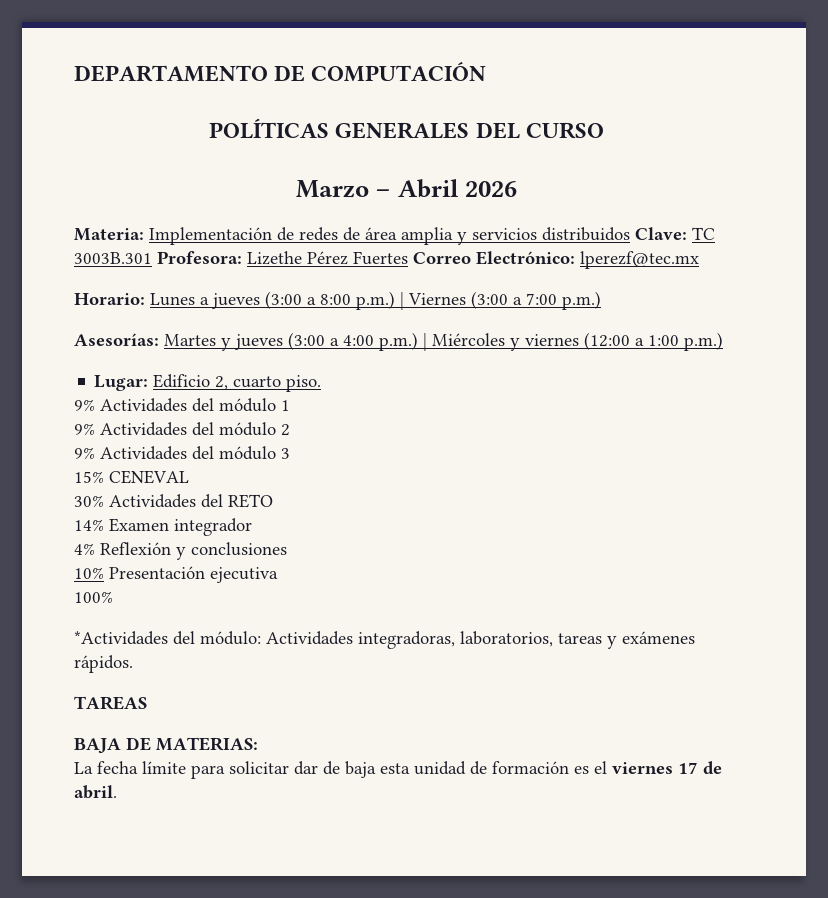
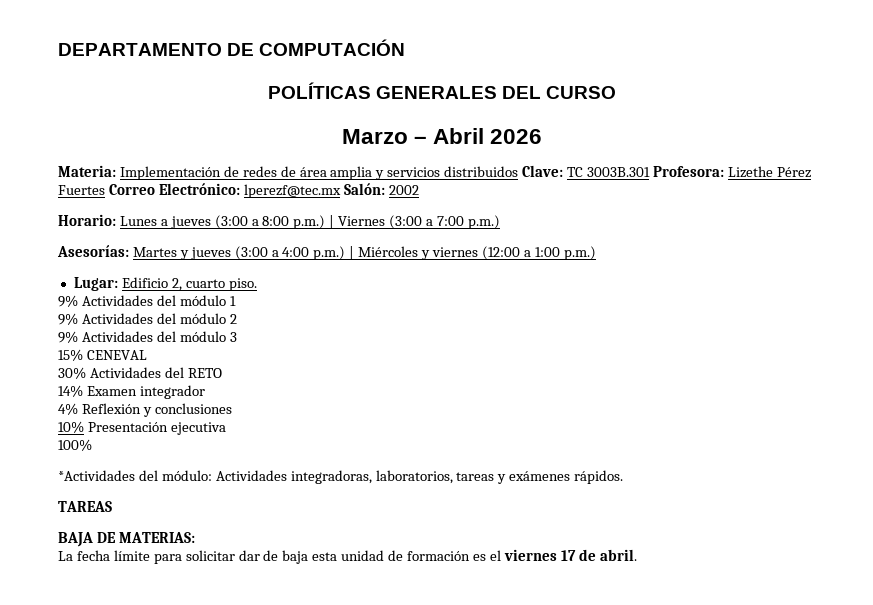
- Materia: Implementación de redes de área amplia y servicios distribuidos Clave: TC 3003B.301 Profesora: Lizethe Pérez Fuertes Correo Electrónico: lperezf@tec.mx
+ Materia: Implementación de redes de área amplia y servicios distribuidos Clave: TC 3003B.301 Profesora: Lizethe Pérez Fuertes Correo Electrónico: lperezf@tec.mx Salón: 2002

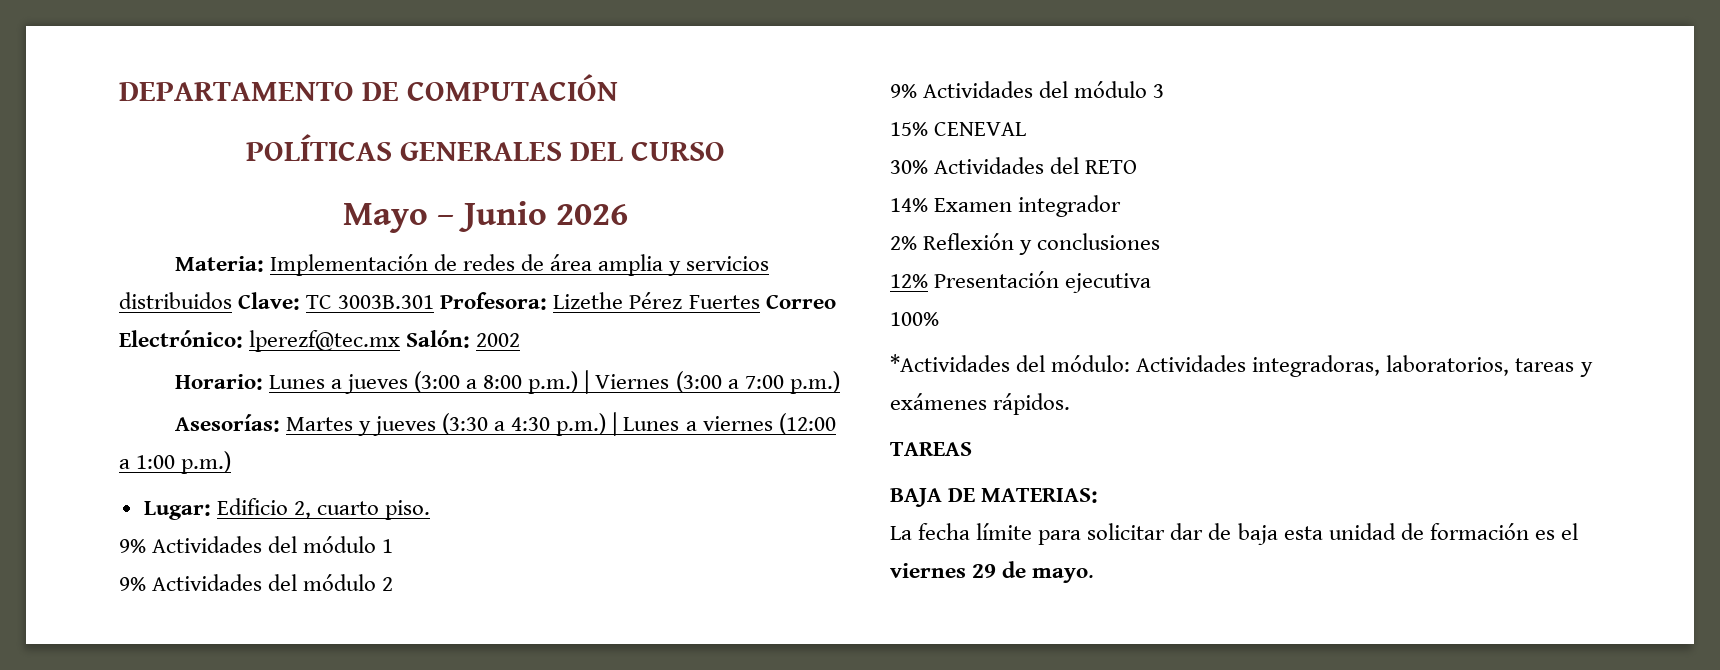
- Marzo – Abril 2026
+ Mayo – Junio 2026
- Asesorías: Martes y jueves (3:00 a 4:00 p.m.) | Miércoles y viernes (12:00 a 1:00 p.m.)
+ Asesorías: Martes y jueves (3:30 a 4:30 p.m.) | Lunes a viernes (12:00 a 1:00 p.m.)
- 4% Reflexión y conclusiones
+ 2% Reflexión y conclusiones
- 10% Presentación ejecutiva
+ 12% Presentación ejecutiva
- La fecha límite para solicitar dar de baja esta unidad de formación es el viernes 17 de abril.
+ La fecha límite para solicitar dar de baja esta unidad de formación es el viernes 29 de mayo.

